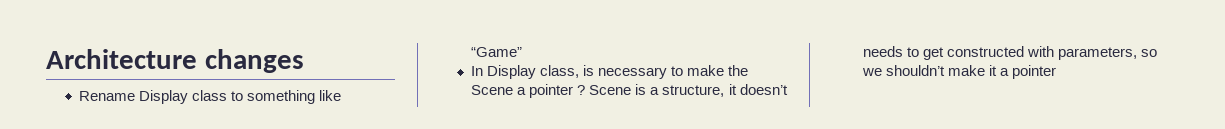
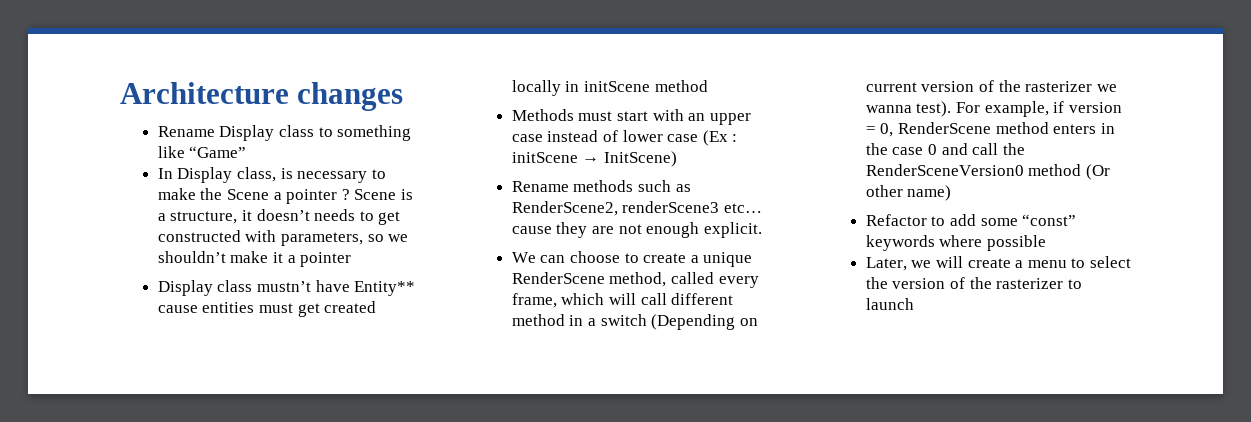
+ Display class mustn’t have Entity** cause entities must get created locally in initScene method
+ Methods must start with an upper case instead of lower case (Ex : initScene → InitScene)
+ Rename methods such as RenderScene2, renderScene3 etc… cause they are not enough explicit.
+ We can choose to create a unique RenderScene method, called every frame, which will call different method in a switch (Depending on current version of the rasterizer we wanna test). For example, if version = 0, RenderScene method enters in the case 0 and call the RenderSceneVersion0 method (Or other name)
+ Refactor to add some “const” keywords where possible
+ Later, we will create a menu to select the version of the rasterizer to launch

